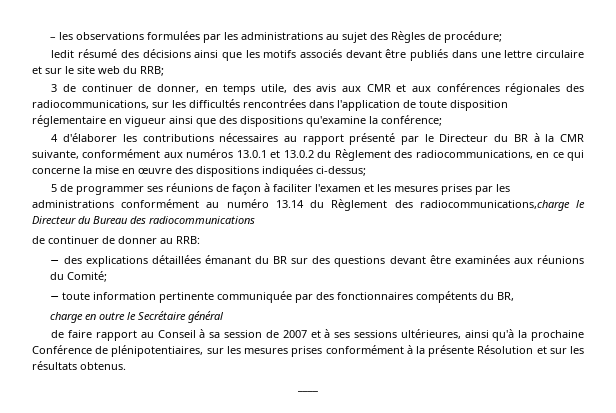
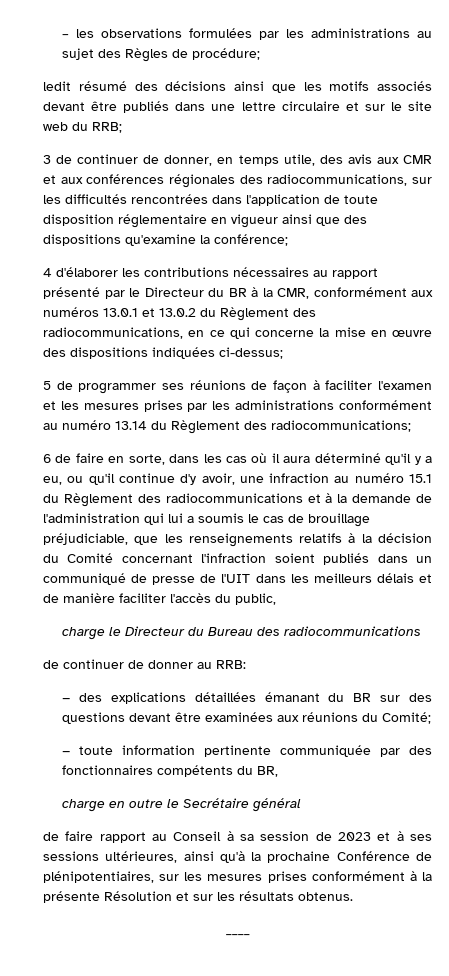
- 4 d'élaborer les contributions nécessaires au rapport présenté par le Directeur du BR à la CMR suivante, conformément aux numéros 13.0.1 et 13.0.2 du Règlement des radiocommunications, en ce qui concerne la mise en œuvre des dispositions indiquées ci-dessus;
+ 4 d'élaborer les contributions nécessaires au rapport présenté par le Directeur du BR à la CMR, conformément aux numéros 13.0.1 et 13.0.2 du Règlement des radiocommunications, en ce qui concerne la mise en œuvre des dispositions indiquées ci-dessus;
- 5 de programmer ses réunions de façon à faciliter l'examen et les mesures prises par les administrations conformément au numéro 13.14 du Règlement des radiocommunications,charge le Directeur du Bureau des radiocommunications
+ 5 de programmer ses réunions de façon à faciliter l'examen et les mesures prises par les administrations conformément au numéro 13.14 du Règlement des radiocommunications;
+ 6 de faire en sorte, dans les cas où il aura déterminé qu'il y a eu, ou qu'il continue d'y avoir, une infraction au numéro 15.1 du Règlement des radiocommunications et à la demande de l'administration qui lui a soumis le cas de brouillage préjudiciable, que les renseignements relatifs à la décision du Comité concernant l'infraction soient publiés dans un communiqué de presse de l'UIT dans les meilleurs délais et de manière faciliter l'accès du public,
+ charge le Directeur du Bureau des radiocommunications
- de faire rapport au Conseil à sa session de 2007 et à ses sessions ultérieures, ainsi qu'à la prochaine Conférence de plénipotentiaires, sur les mesures prises conformément à la présente Résolution et sur les résultats obtenus.
+ de faire rapport au Conseil à sa session de 2023 et à ses sessions ultérieures, ainsi qu'à la prochaine Conférence de plénipotentiaires, sur les mesures prises conformément à la présente Résolution et sur les résultats obtenus.

